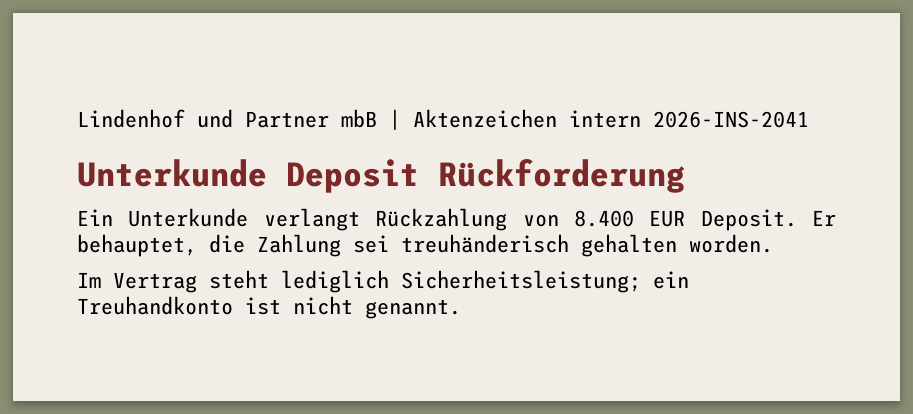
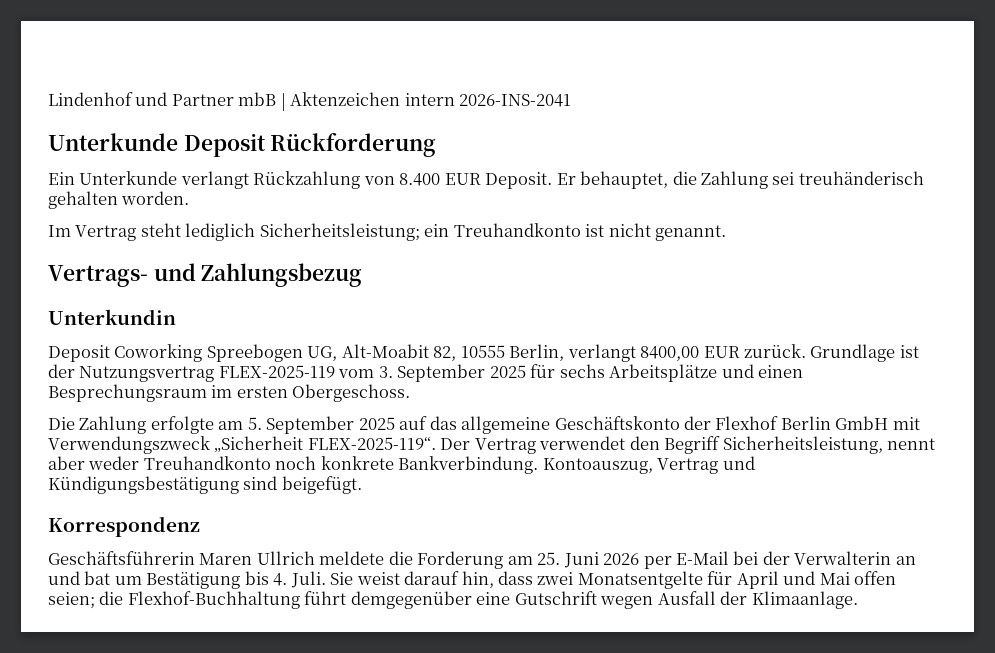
+ Vertrags- und Zahlungsbezug
+ Unterkundin
+ Deposit Coworking Spreebogen UG, Alt-Moabit 82, 10555 Berlin, verlangt 8400,00 EUR zurück. Grundlage ist der Nutzungsvertrag FLEX-2025-119 vom 3. September 2025 für sechs Arbeitsplätze und einen Besprechungsraum im ersten Obergeschoss.
+ Die Zahlung erfolgte am 5. September 2025 auf das allgemeine Geschäftskonto der Flexhof Berlin GmbH mit Verwendungszweck „Sicherheit FLEX-2025-119“. Der Vertrag verwendet den Begriff Sicherheitsleistung, nennt aber weder Treuhandkonto noch konkrete Bankverbindung. Kontoauszug, Vertrag und Kündigungsbestätigung sind beigefügt.
+ Korrespondenz
+ Geschäftsführerin Maren Ullrich meldete die Forderung am 25. Juni 2026 per E-Mail bei der Verwalterin an und bat um Bestätigung bis 4. Juli. Sie weist darauf hin, dass zwei Monatsentgelte für April und Mai offen seien; die Flexhof-Buchhaltung führt demgegenüber eine Gutschrift wegen Ausfall der Klimaanlage.

